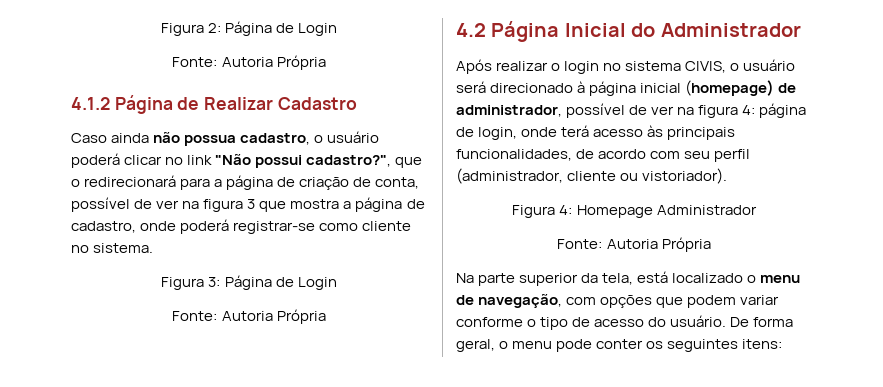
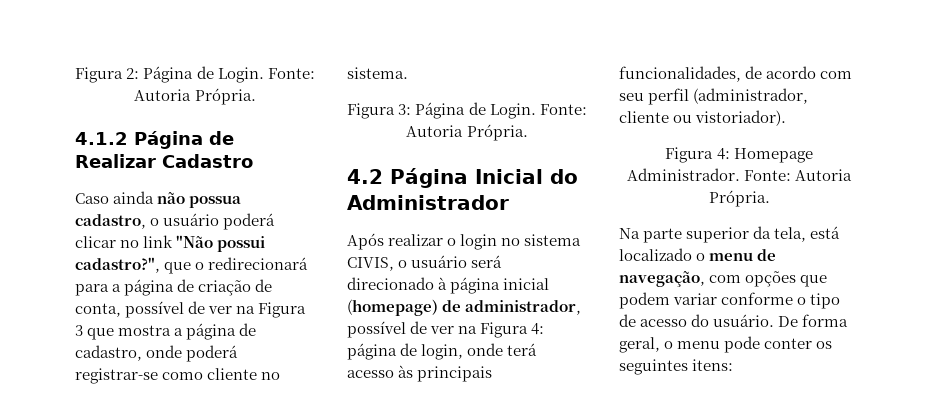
- Figura 2: Página de Login
- Fonte: Autoria Própria
+ Figura 2: Página de Login. Fonte: Autoria Própria.
- Caso ainda não possua cadastro, o usuário poderá clicar no link "Não possui cadastro?", que o redirecionará para a página de criação de conta, possível de ver na figura 3 que mostra a página de cadastro, onde poderá registrar-se como cliente no sistema.
+ Caso ainda não possua cadastro, o usuário poderá clicar no link "Não possui cadastro?", que o redirecionará para a página de criação de conta, possível de ver na Figura 3 que mostra a página de cadastro, onde poderá registrar-se como cliente no sistema.
- Figura 3: Página de Login
- Fonte: Autoria Própria
+ Figura 3: Página de Login. Fonte: Autoria Própria.
- Após realizar o login no sistema CIVIS, o usuário será direcionado à página inicial (homepage) de administrador, possível de ver na figura 4: página de login, onde terá acesso às principais funcionalidades, de acordo com seu perfil (administrador, cliente ou vistoriador).
+ Após realizar o login no sistema CIVIS, o usuário será direcionado à página inicial (homepage) de administrador, possível de ver na Figura 4: página de login, onde terá acesso às principais funcionalidades, de acordo com seu perfil (administrador, cliente ou vistoriador).
- Figura 4: Homepage Administrador
- Fonte: Autoria Própria
+ Figura 4: Homepage Administrador. Fonte: Autoria Própria.

